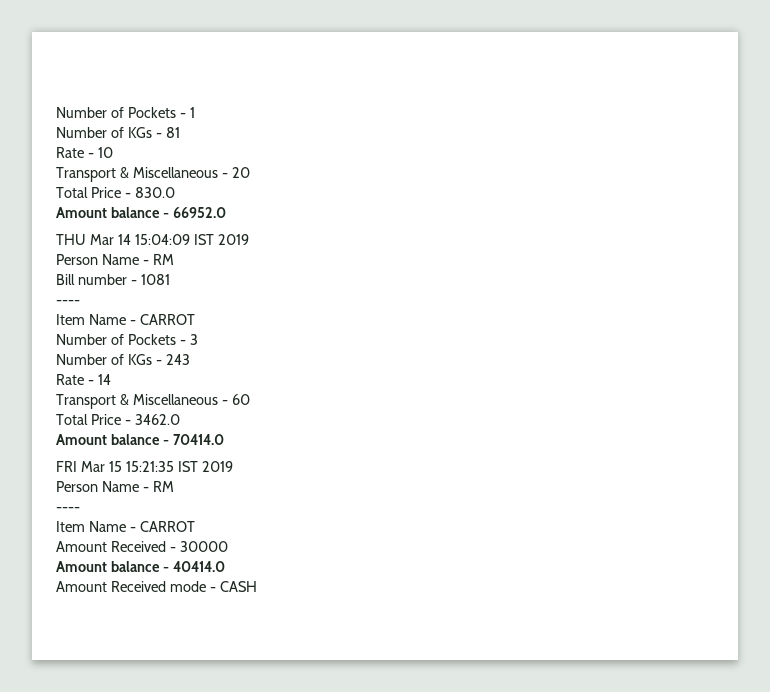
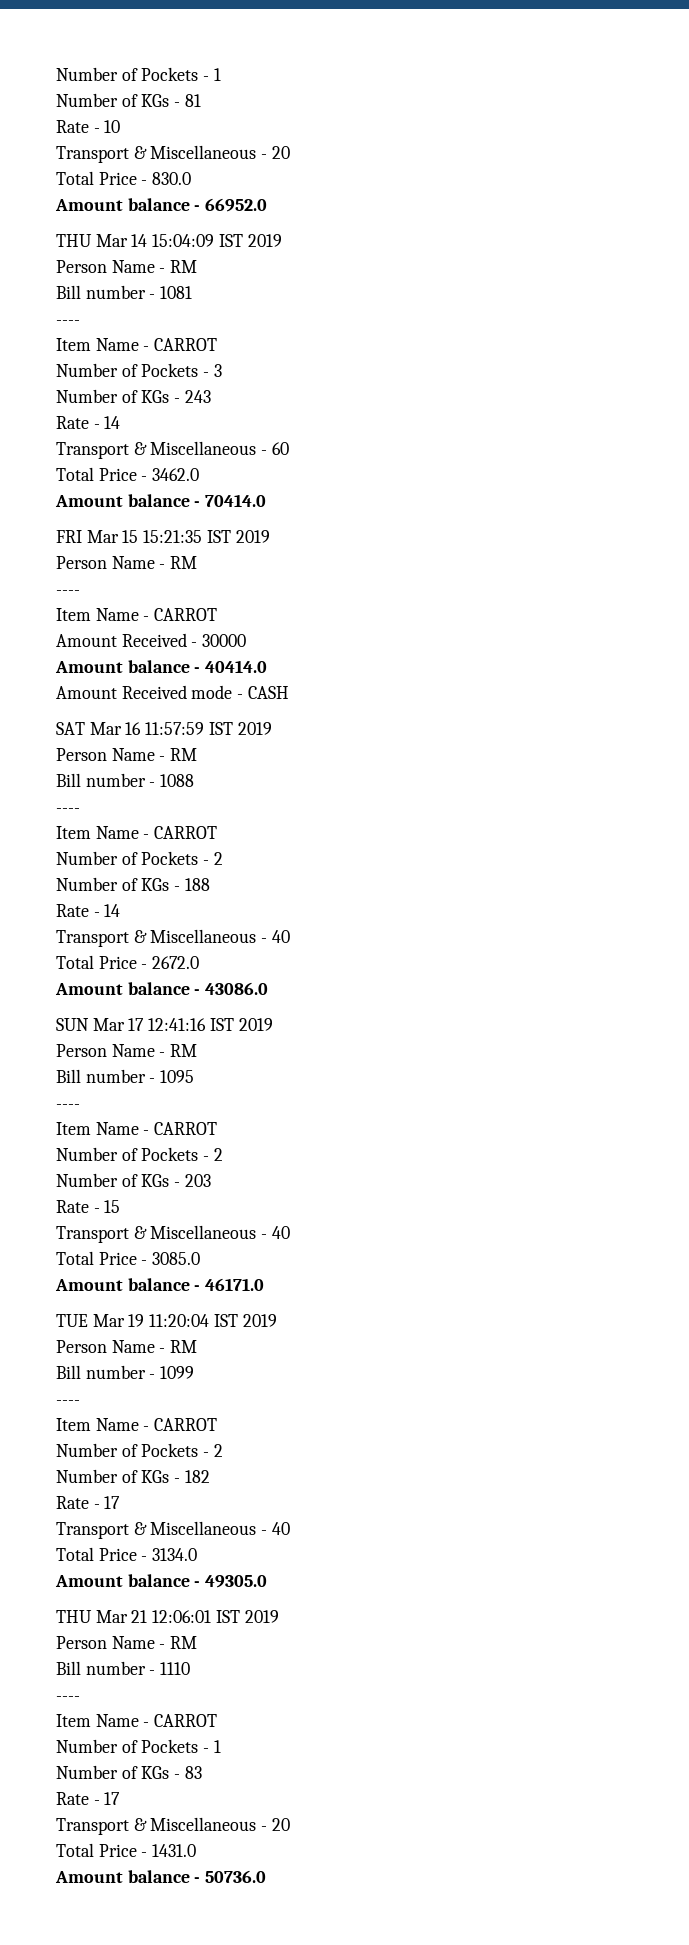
+ SAT Mar 16 11:57:59 IST 2019
+ Person Name - RM
+ Bill number - 1088
+ ----
+ Item Name - CARROT
+ Number of Pockets - 2
+ Number of KGs - 188
+ Rate - 14
+ Transport & Miscellaneous - 40
+ Total Price - 2672.0
+ Amount balance - 43086.0
+ SUN Mar 17 12:41:16 IST 2019
+ Person Name - RM
+ Bill number - 1095
+ ----
+ Item Name - CARROT
+ Number of Pockets - 2
+ Number of KGs - 203
+ Rate - 15
+ Transport & Miscellaneous - 40
+ Total Price - 3085.0
+ Amount balance - 46171.0
+ TUE Mar 19 11:20:04 IST 2019
+ Person Name - RM
+ Bill number - 1099
+ ----
+ Item Name - CARROT
+ Number of Pockets - 2
+ Number of KGs - 182
+ Rate - 17
+ Transport & Miscellaneous - 40
+ Total Price - 3134.0
+ Amount balance - 49305.0
+ THU Mar 21 12:06:01 IST 2019
+ Person Name - RM
+ Bill number - 1110
+ ----
+ Item Name - CARROT
+ Number of Pockets - 1
+ Number of KGs - 83
+ Rate - 17
+ Transport & Miscellaneous - 20
+ Total Price - 1431.0
+ Amount balance - 50736.0

